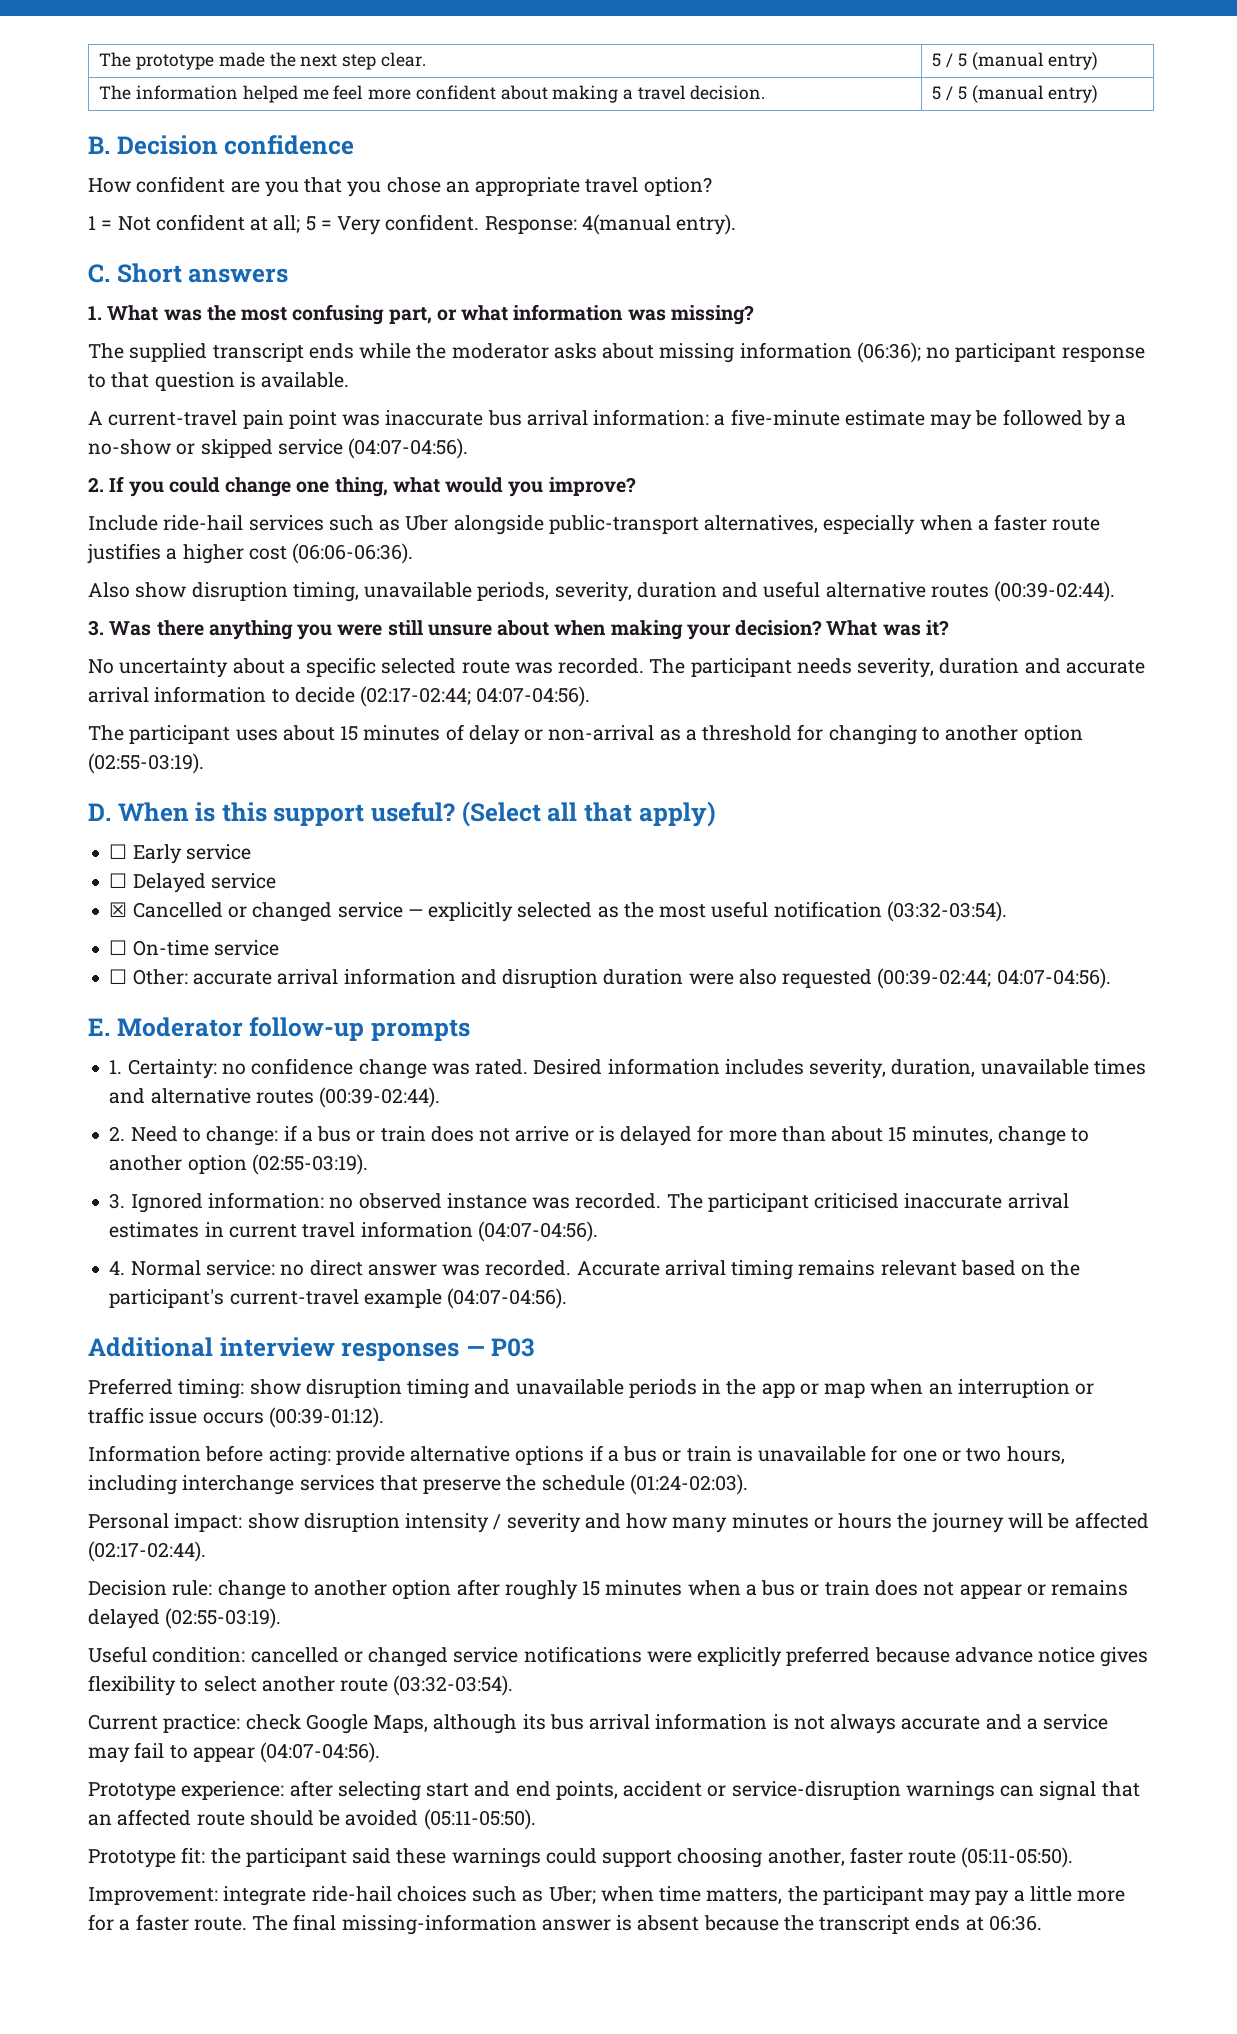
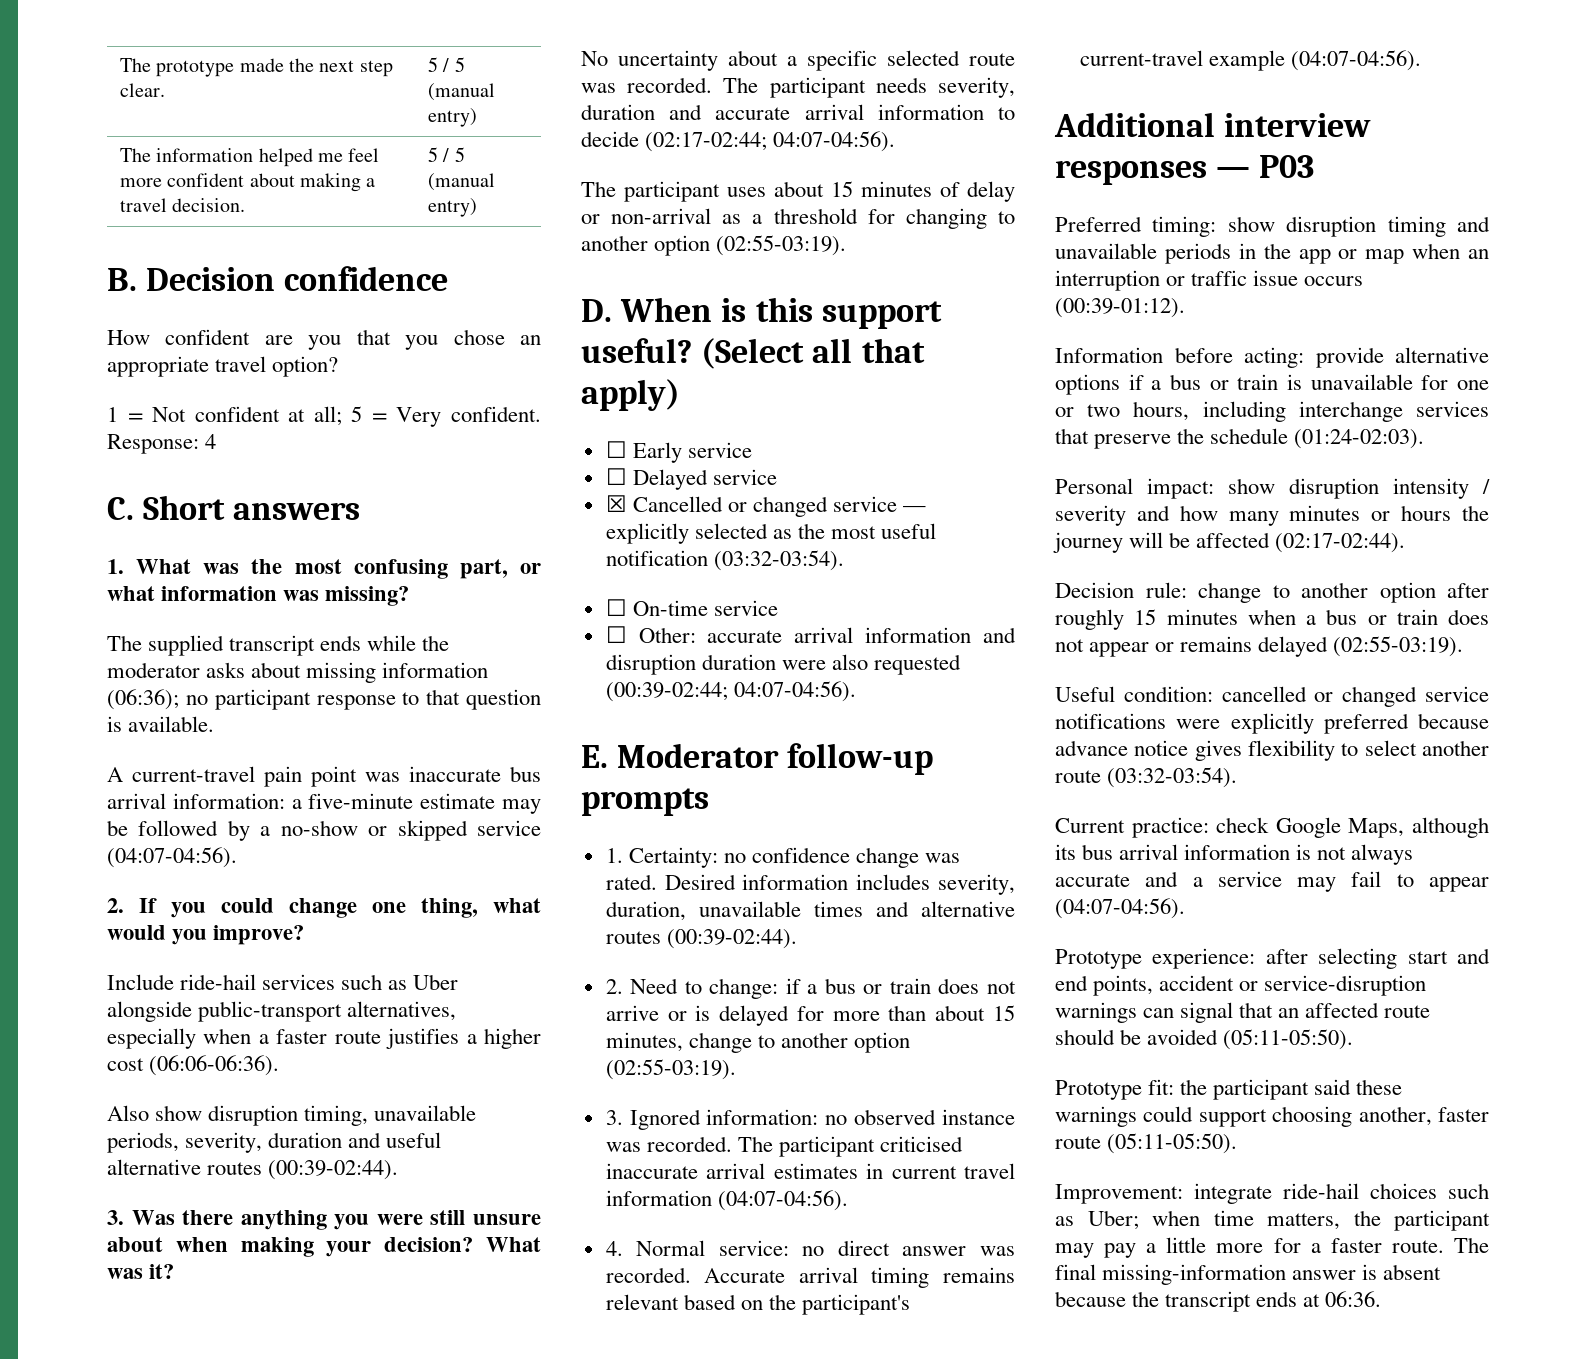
- Response: 4(manual entry).
+ Response: 4

